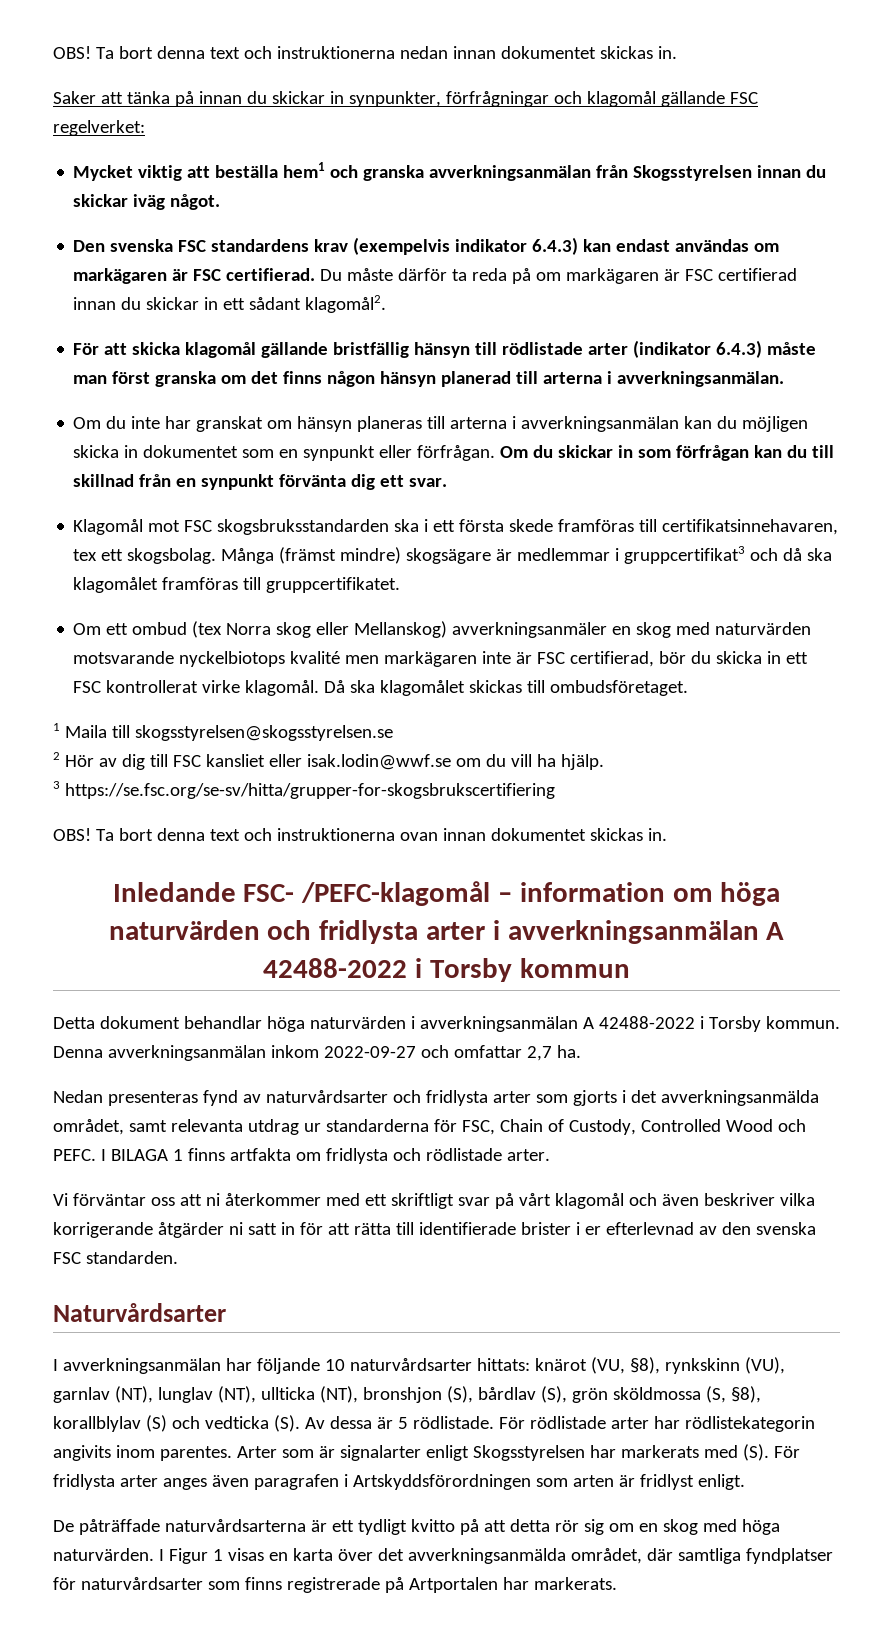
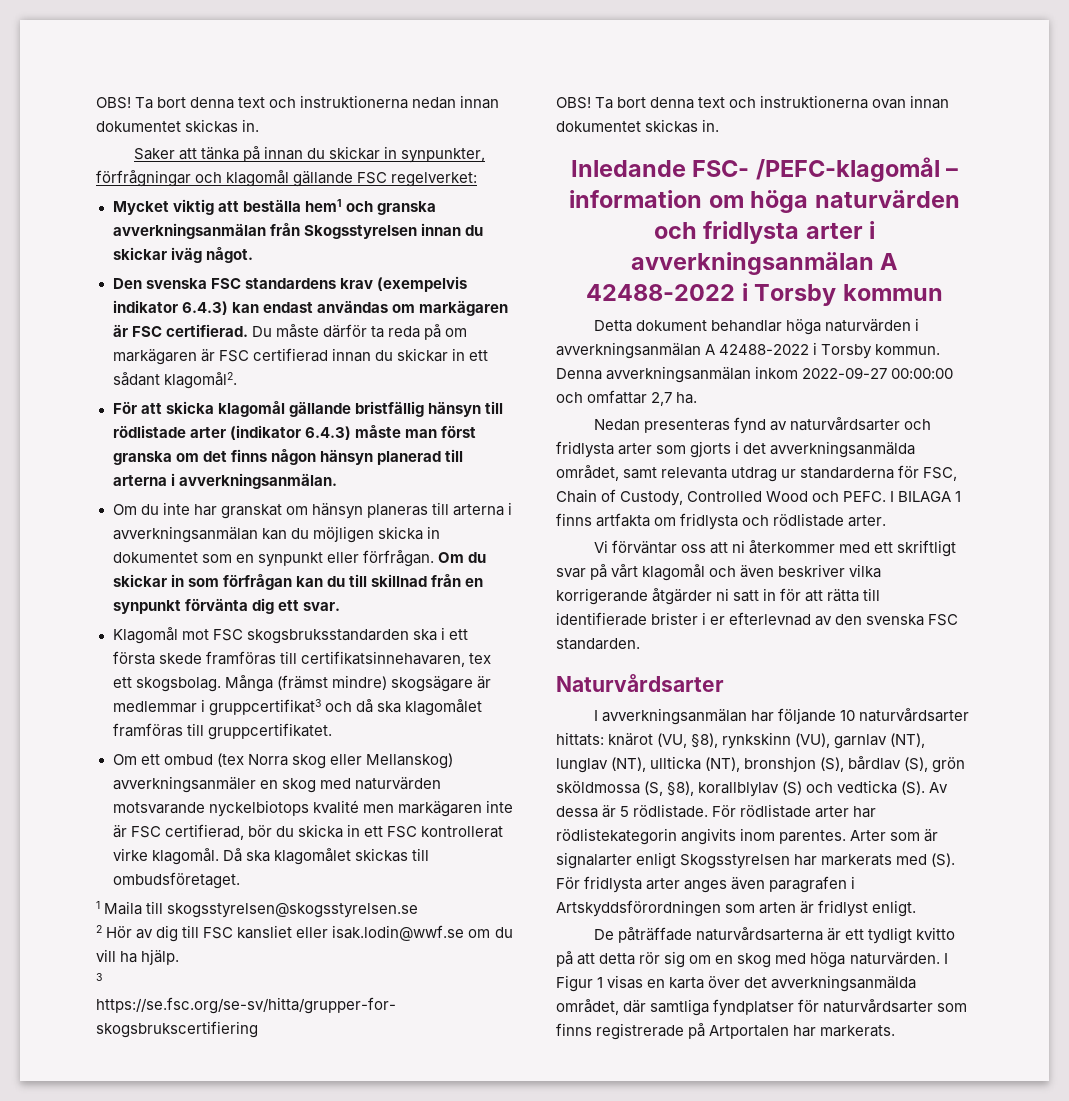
- Denna avverkningsanmälan inkom 2022-09-27 och omfattar 2,7 ha.
+ Denna avverkningsanmälan inkom 2022-09-27 00:00:00 och omfattar 2,7 ha.

